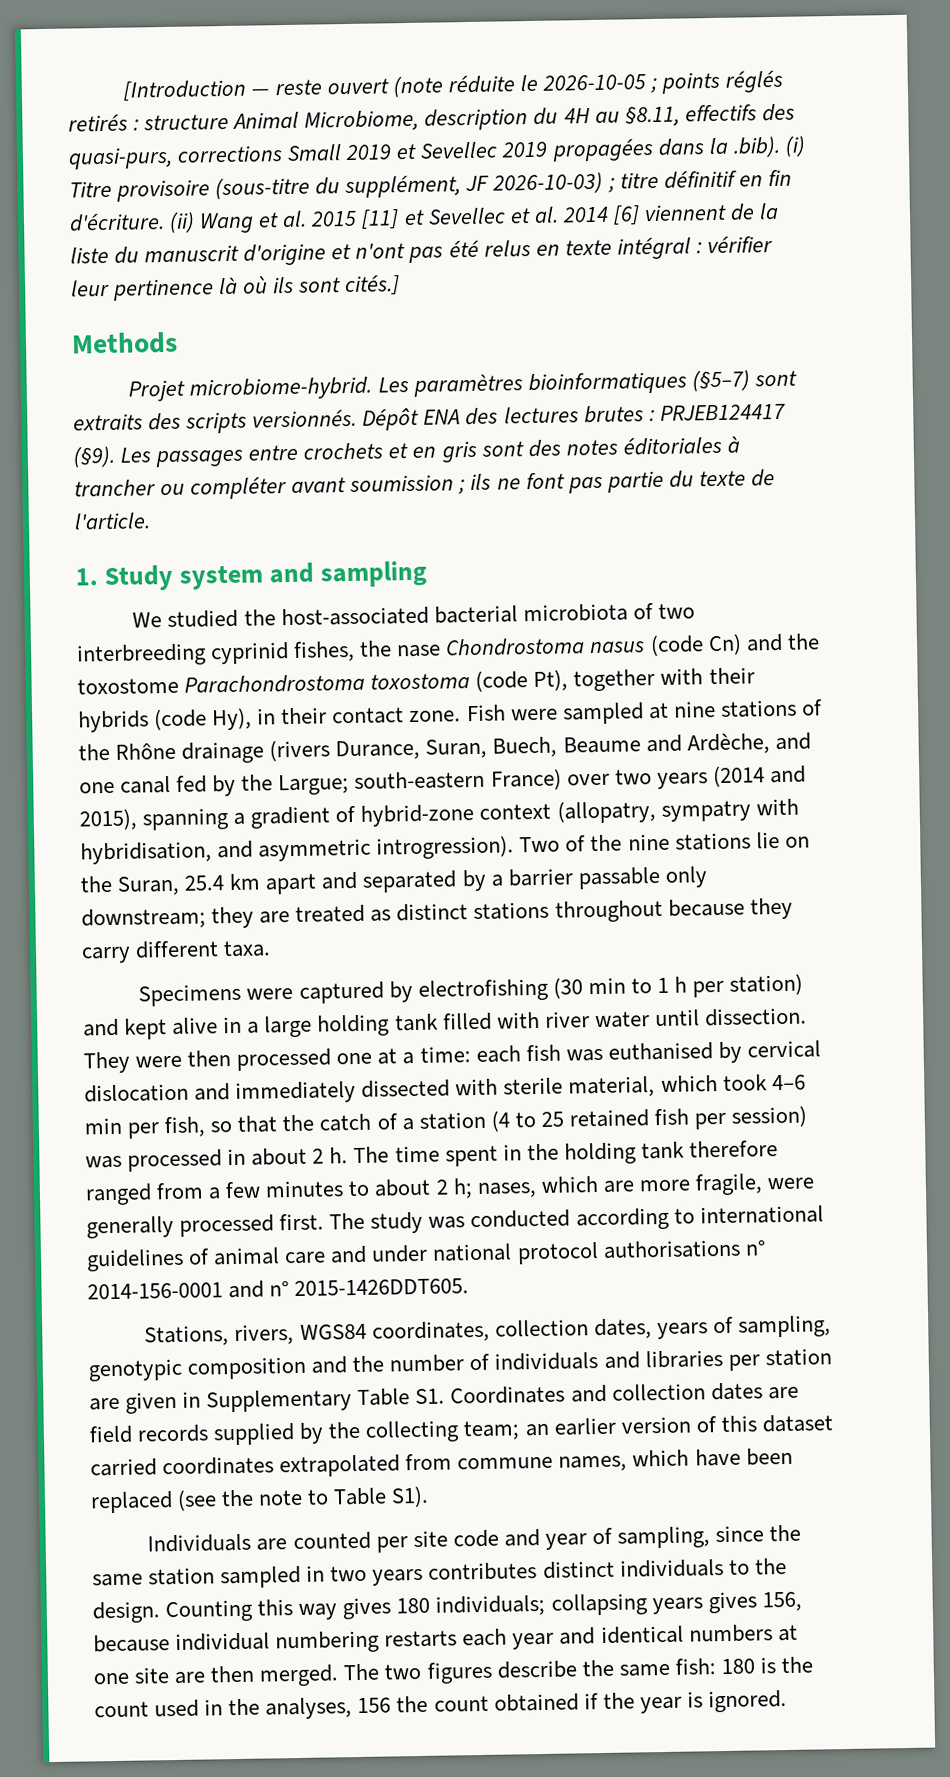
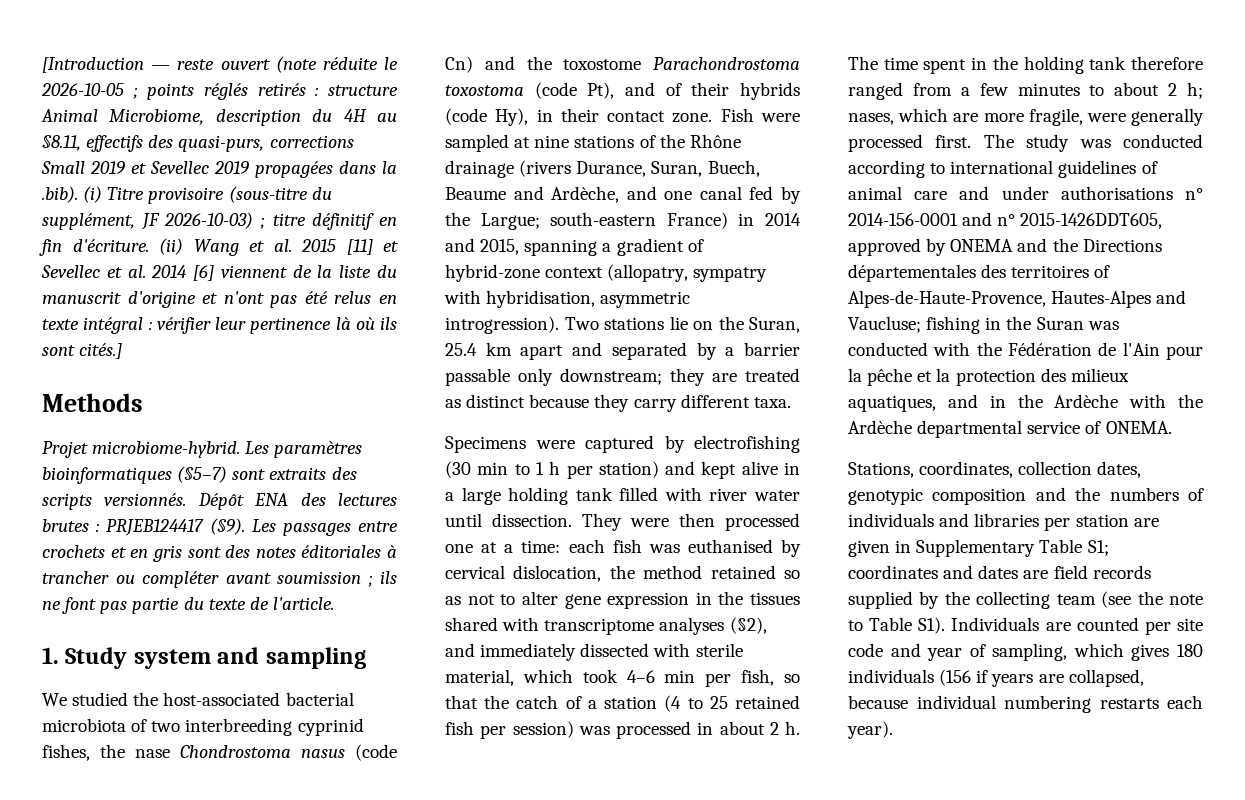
- We studied the host-associated bacterial microbiota of two interbreeding cyprinid fishes, the nase Chondrostoma nasus (code Cn) and the toxostome Parachondrostoma toxostoma (code Pt), together with their hybrids (code Hy), in their contact zone.
+ We studied the host-associated bacterial microbiota of two interbreeding cyprinid fishes, the nase Chondrostoma nasus (code Cn) and the toxostome Parachondrostoma toxostoma (code Pt), and of their hybrids (code Hy), in their contact zone.
- Fish were sampled at nine stations of the Rhône drainage (rivers Durance, Suran, Buech, Beaume and Ardèche, and one canal fed by the Largue; south-eastern France) over two years (2014 and 2015), spanning a gradient of hybrid-zone context (allopatry, sympatry with hybridisation, and asymmetric introgression).
+ Fish were sampled at nine stations of the Rhône drainage (rivers Durance, Suran, Buech, Beaume and Ardèche, and one canal fed by the Largue; south-eastern France) in 2014 and 2015, spanning a gradient of hybrid-zone context (allopatry, sympatry with hybridisation, asymmetric introgression).
- Two of the nine stations lie on the Suran, 25.4 km apart and separated by a barrier passable only downstream; they are treated as distinct stations throughout because they carry different taxa.
+ Two stations lie on the Suran, 25.4 km apart and separated by a barrier passable only downstream; they are treated as distinct because they carry different taxa.
- They were then processed one at a time: each fish was euthanised by cervical dislocation and immediately dissected with sterile material, which took 4–6 min per fish, so that the catch of a station (4 to 25 retained fish per session) was processed in about 2 h.
+ They were then processed one at a time: each fish was euthanised by cervical dislocation, the method retained so as not to alter gene expression in the tissues shared with transcriptome analyses (§2), and immediately dissected with sterile material, which took 4–6 min per fish, so that the catch of a station (4 to 25 retained fish per session) was processed in about 2 h.
- The study was conducted according to international guidelines of animal care and under national protocol authorisations n° 2014-156-0001 and n° 2015-1426DDT605.
+ The study was conducted according to international guidelines of animal care and under authorisations n° 2014-156-0001 and n° 2015-1426DDT605, approved by ONEMA and the Directions départementales des territoires of Alpes-de-Haute-Provence, Hautes-Alpes and Vaucluse; fishing in the Suran was conducted with the Fédération de l'Ain pour la pêche et la protection des milieux aquatiques, and in the Ardèche with the Ardèche departmental service of ONEMA.
- Stations, rivers, WGS84 coordinates, collection dates, years of sampling, genotypic composition and the number of individuals and libraries per station are given in Supplementary Table S1. Coordinates and collection dates are field records supplied by the collecting team; an earlier version of this dataset carried coordinates extrapolated from commune names, which have been replaced (see the note to Table S1).
- Individuals are counted per site code and year of sampling, since the same station sampled in two years contributes distinct individuals to the design. Counting this way gives 180 individuals; collapsing years gives 156, because individual numbering restarts each year and identical numbers at one site are then merged. The two figures describe the same fish: 180 is the count used in the analyses, 156 the count obtained if the year is ignored.
+ Stations, coordinates, collection dates, genotypic composition and the numbers of individuals and libraries per station are given in Supplementary Table S1; coordinates and dates are field records supplied by the collecting team (see the note to Table S1). Individuals are counted per site code and year of sampling, which gives 180 individuals (156 if years are collapsed, because individual numbering restarts each year).

